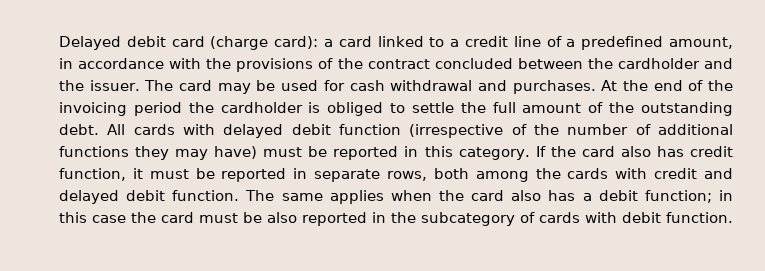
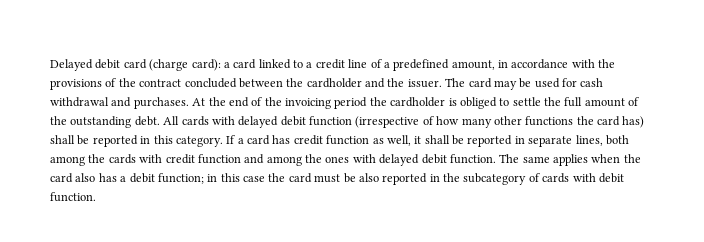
- All cards with delayed debit function (irrespective of the number of additional functions they may have) must be reported in this category.
+ All cards with delayed debit function (irrespective of how many other functions the card has) shall be reported in this category.
- If the card also has credit function, it must be reported in separate rows, both among the cards with credit and delayed debit function.
+ If a card has credit function as well, it shall be reported in separate lines, both among the cards with credit function and among the ones with delayed debit function.

